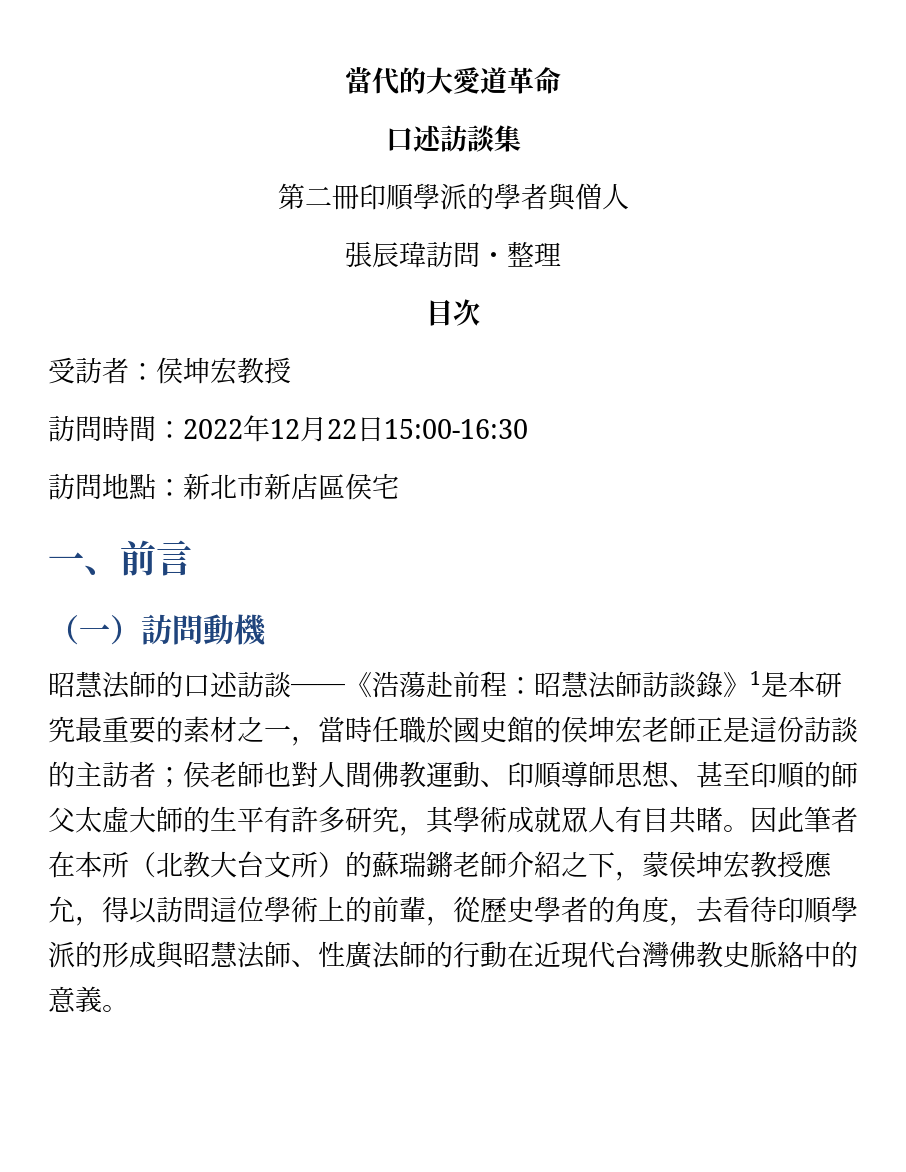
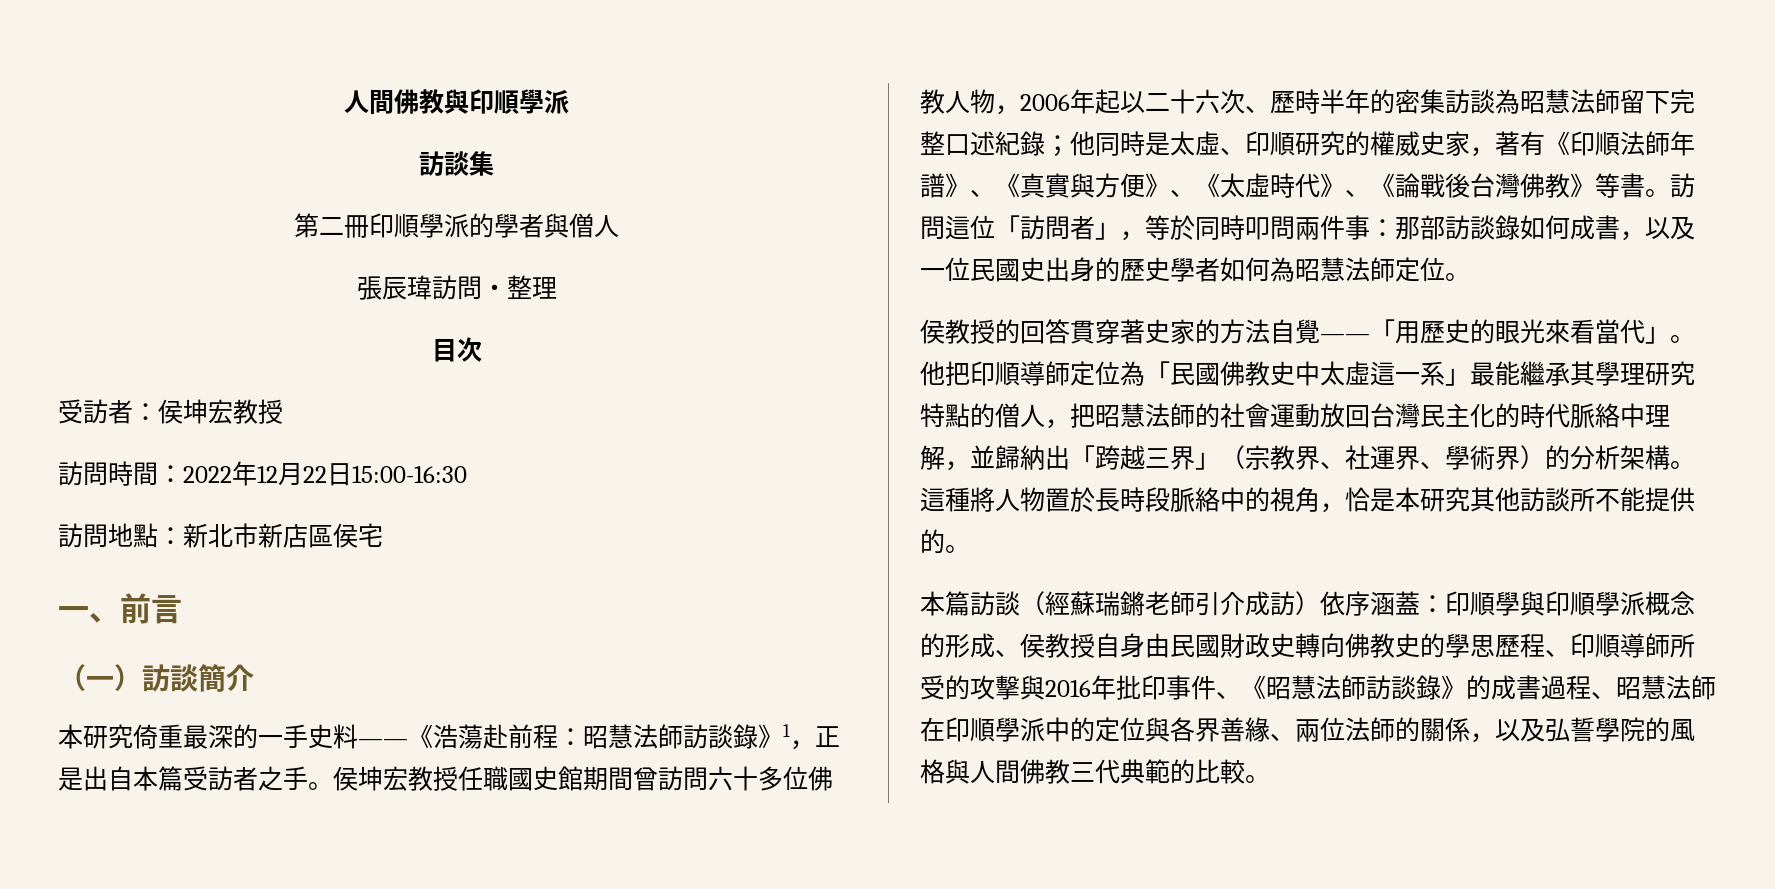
- 當代的大愛道革命
- 口述訪談集
+ 人間佛教與印順學派
+ 訪談集
- （一）訪問動機
- 昭慧法師的口述訪談──《浩蕩赴前程：昭慧法師訪談錄》1是本研究最重要的素材之一，當時任職於國史館的侯坤宏老師正是這份訪談的主訪者；侯老師也對人間佛教運動、印順導師思想、甚至印順的師父太虛大師的生平有許多研究，其學術成就眾人有目共睹。因此筆者在本所（北教大台文所）的蘇瑞鏘老師介紹之下，蒙侯坤宏教授應允，得以訪問這位學術上的前輩，從歷史學者的角度，去看待印順學派的形成與昭慧法師、性廣法師的行動在近現代台灣佛教史脈絡中的意義。
+ （一）訪談簡介
+ 本研究倚重最深的一手史料——《浩蕩赴前程：昭慧法師訪談錄》1，正是出自本篇受訪者之手。侯坤宏教授任職國史館期間曾訪問六十多位佛教人物，2006年起以二十六次、歷時半年的密集訪談為昭慧法師留下完整口述紀錄；他同時是太虛、印順研究的權威史家，著有《印順法師年譜》、《真實與方便》、《太虛時代》、《論戰後台灣佛教》等書。訪問這位「訪問者」，等於同時叩問兩件事：那部訪談錄如何成書，以及一位民國史出身的歷史學者如何為昭慧法師定位。
+ 侯教授的回答貫穿著史家的方法自覺——「用歷史的眼光來看當代」。他把印順導師定位為「民國佛教史中太虛這一系」最能繼承其學理研究特點的僧人，把昭慧法師的社會運動放回台灣民主化的時代脈絡中理解，並歸納出「跨越三界」（宗教界、社運界、學術界）的分析架構。這種將人物置於長時段脈絡中的視角，恰是本研究其他訪談所不能提供的。
+ 本篇訪談（經蘇瑞鏘老師引介成訪）依序涵蓋：印順學與印順學派概念的形成、侯教授自身由民國財政史轉向佛教史的學思歷程、印順導師所受的攻擊與2016年批印事件、《昭慧法師訪談錄》的成書過程、昭慧法師在印順學派中的定位與各界善緣、兩位法師的關係，以及弘誓學院的風格與人間佛教三代典範的比較。

